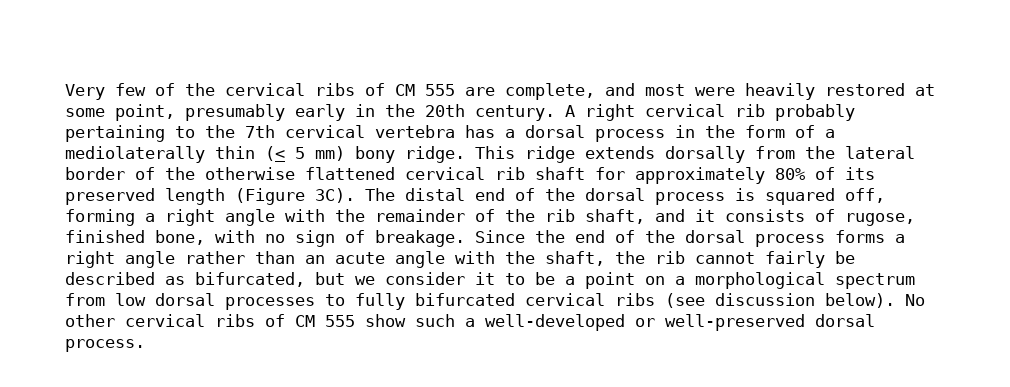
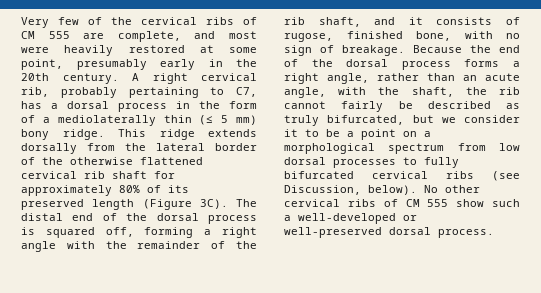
- A right cervical rib probably pertaining to the 7th cervical vertebra has a dorsal process in the form of a mediolaterally thin (< 5 mm) bony ridge.
+ A right cervical rib, probably pertaining to C7, has a dorsal process in the form of a mediolaterally thin (≤ 5 mm) bony ridge.
- Since the end of the dorsal process forms a right angle rather than an acute angle with the shaft, the rib cannot fairly be described as bifurcated, but we consider it to be a point on a morphological spectrum from low dorsal processes to fully bifurcated cervical ribs (see discussion below).
+ Because the end of the dorsal process forms a right angle, rather than an acute angle, with the shaft, the rib cannot fairly be described as truly bifurcated, but we consider it to be a point on a morphological spectrum from low dorsal processes to fully bifurcated cervical ribs (see Discussion, below).

